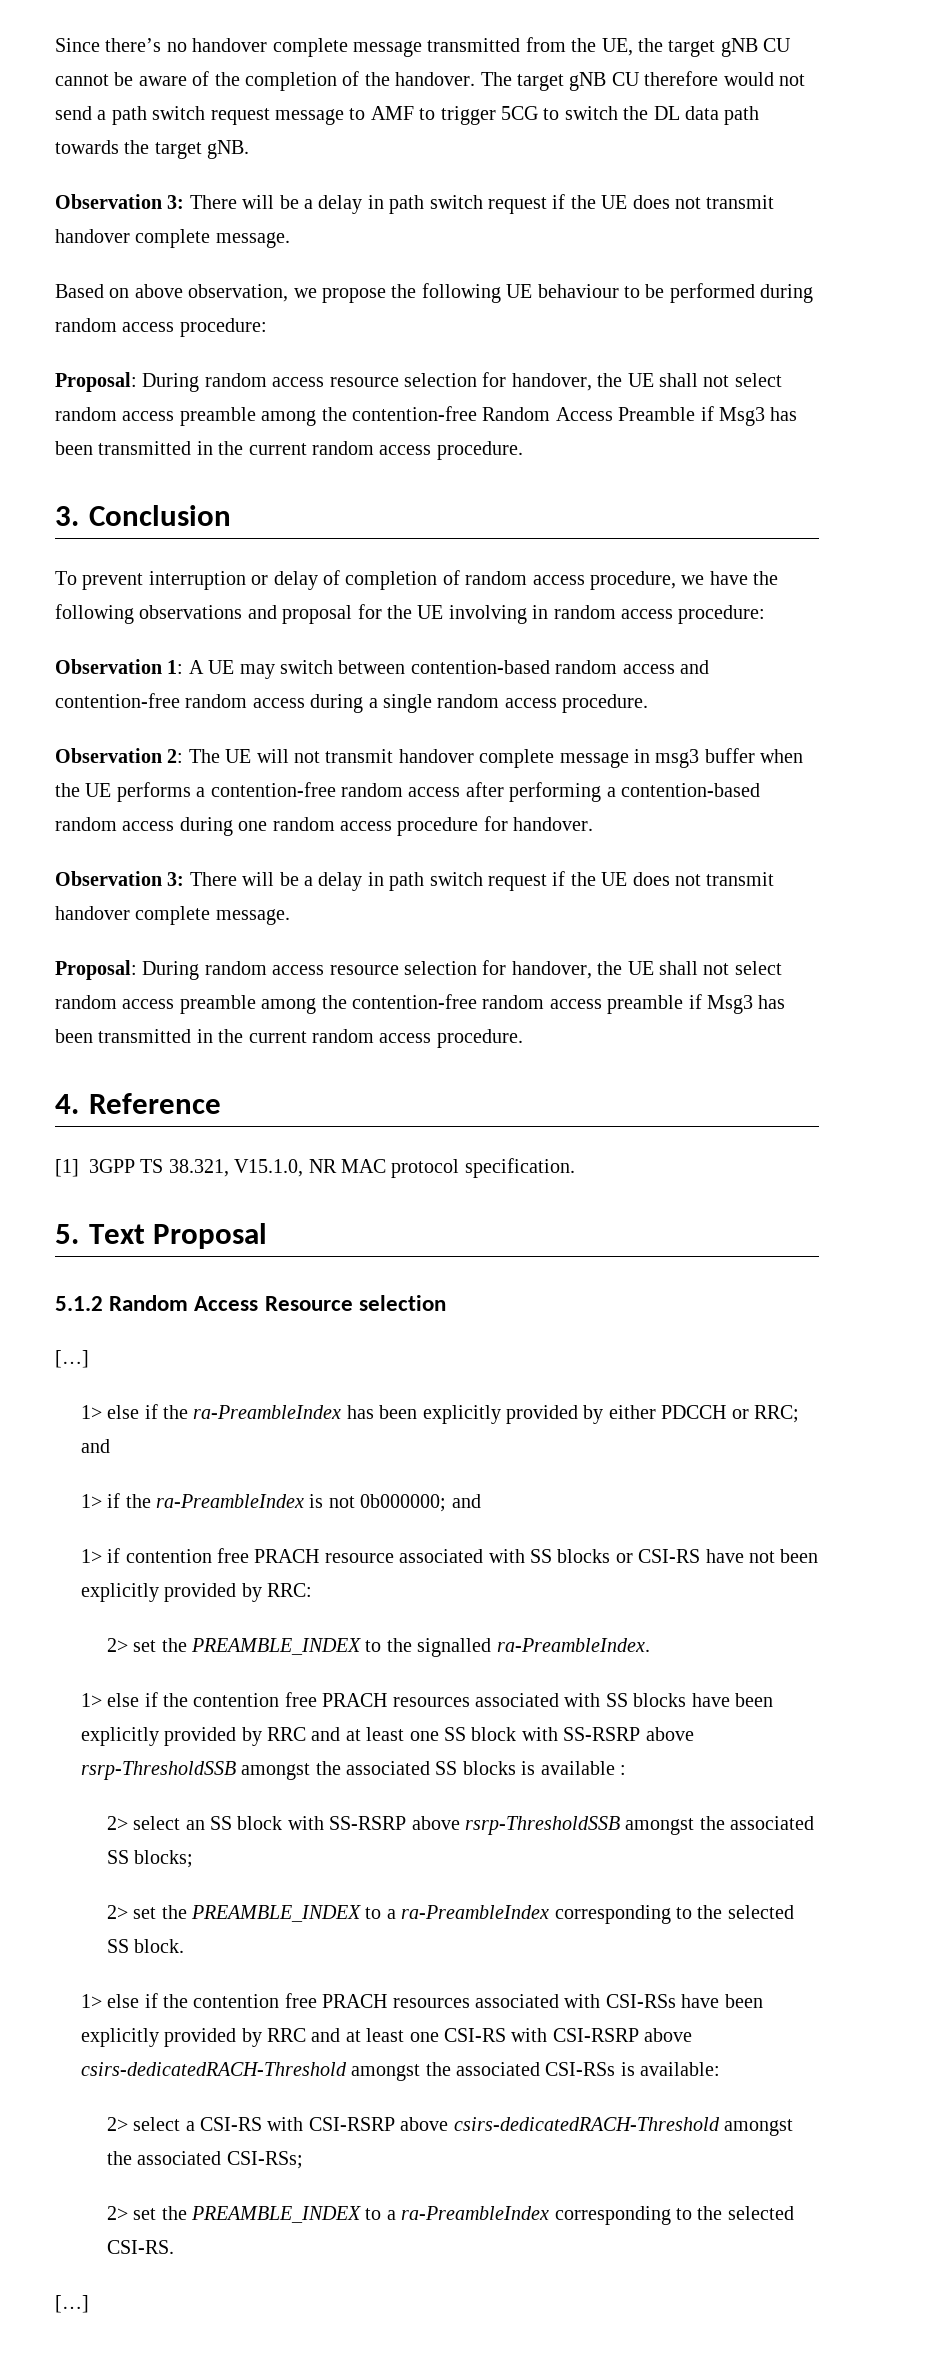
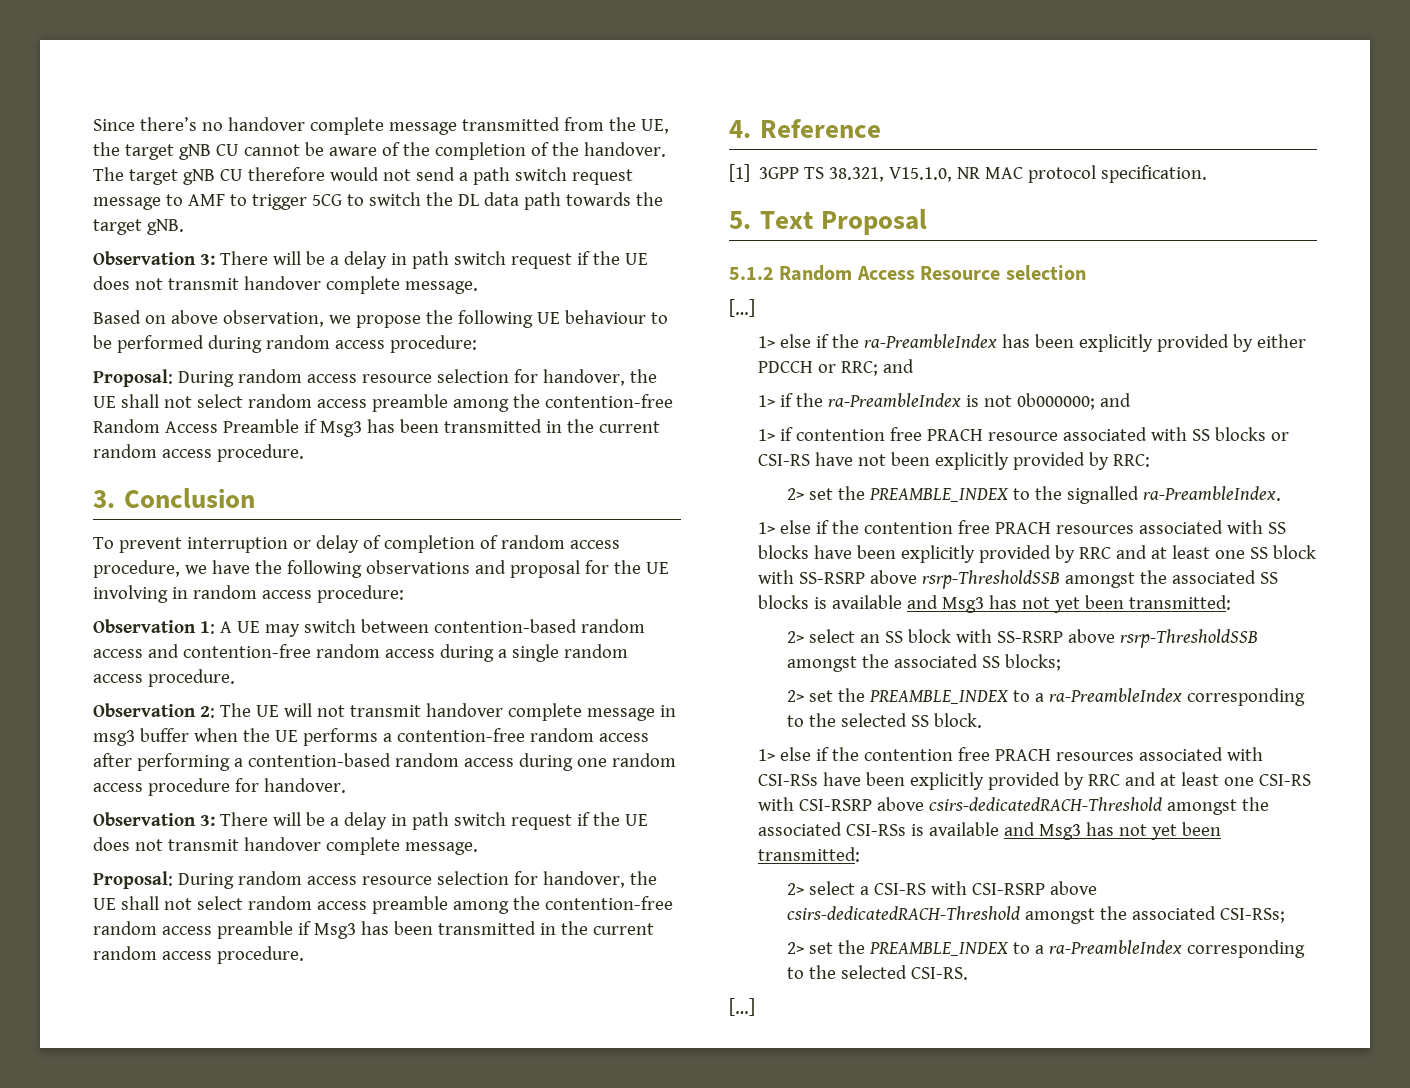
- 1> else if the contention free PRACH resources associated with SS blocks have been explicitly provided by RRC and at least one SS block with SS-RSRP above rsrp-ThresholdSSB amongst the associated SS blocks is available :
+ 1> else if the contention free PRACH resources associated with SS blocks have been explicitly provided by RRC and at least one SS block with SS-RSRP above rsrp-ThresholdSSB amongst the associated SS blocks is available and Msg3 has not yet been transmitted:
- 1> else if the contention free PRACH resources associated with CSI-RSs have been explicitly provided by RRC and at least one CSI-RS with CSI-RSRP above csirs-dedicatedRACH-Threshold amongst the associated CSI-RSs is available:
+ 1> else if the contention free PRACH resources associated with CSI-RSs have been explicitly provided by RRC and at least one CSI-RS with CSI-RSRP above csirs-dedicatedRACH-Threshold amongst the associated CSI-RSs is available and Msg3 has not yet been transmitted:

